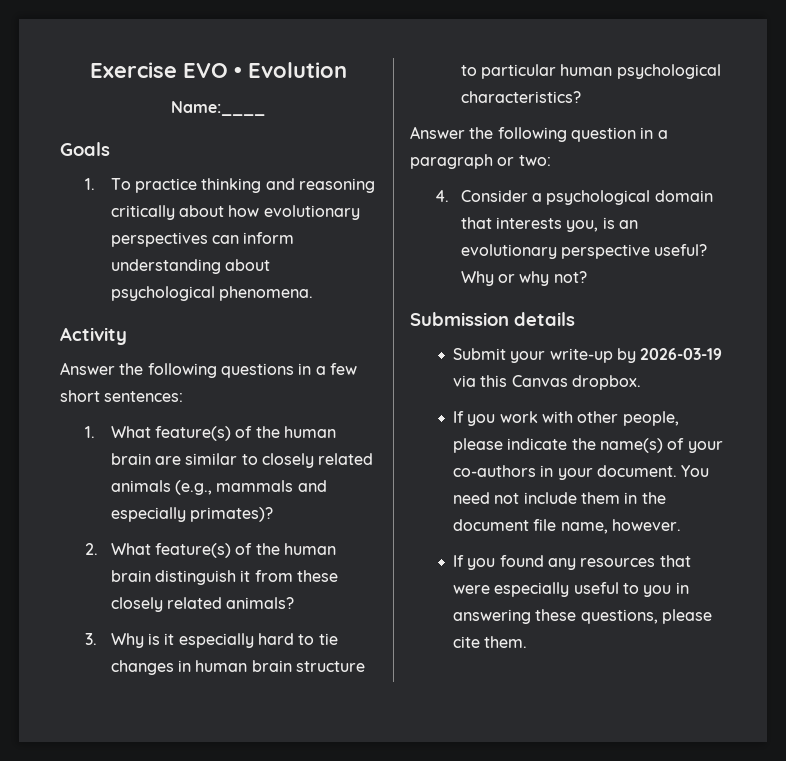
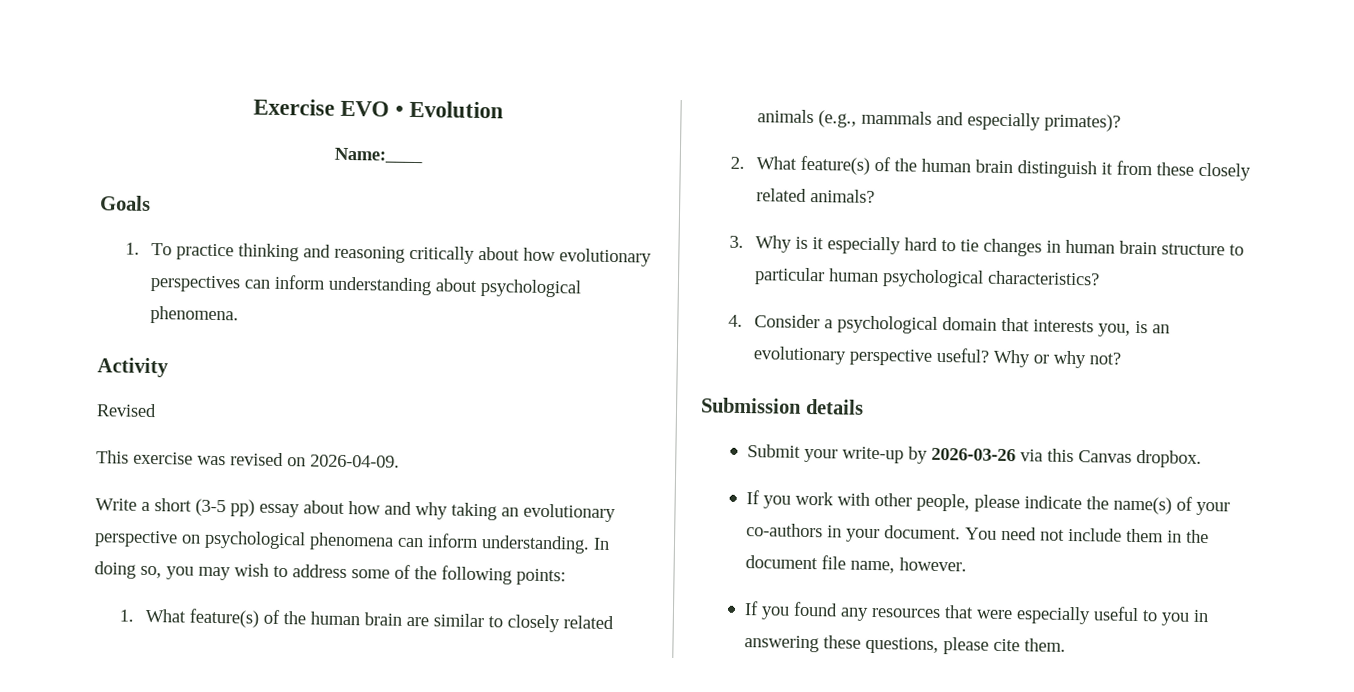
- Answer the following questions in a few short sentences:
+ Revised
+ This exercise was revised on 2026-04-09.
+ Write a short (3-5 pp) essay about how and why taking an evolutionary perspective on psychological phenomena can inform understanding. In doing so, you may wish to address some of the following points:
- Answer the following question in a paragraph or two:
- Submit your write-up by 2026-03-19 via this Canvas dropbox.
+ Submit your write-up by 2026-03-26 via this Canvas dropbox.

